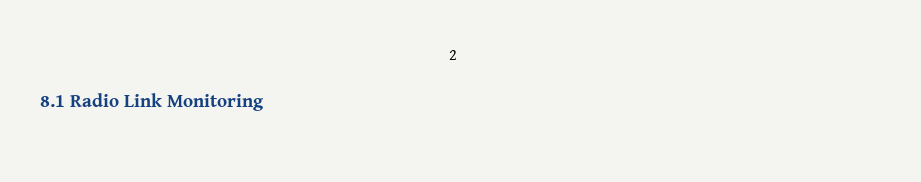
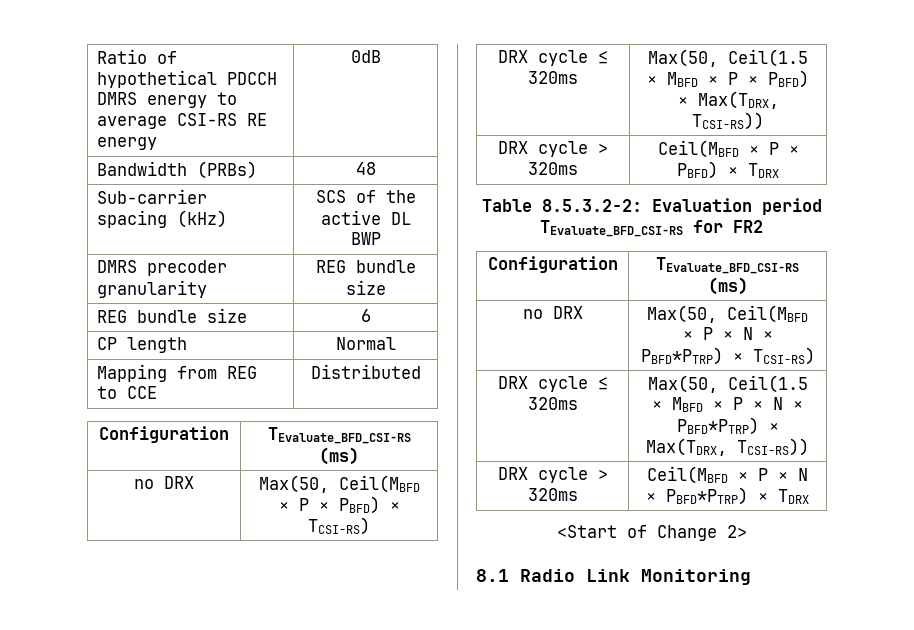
- 2
+ Ratio of hypothetical PDCCH DMRS energy to average CSI-RS RE energy | 0dB
+ Bandwidth (PRBs) | 48
+ Sub-carrier spacing (kHz) | SCS of the active DL BWP
+ DMRS precoder granularity | REG bundle size
+ REG bundle size | 6
+ CP length | Normal
+ Mapping from REG to CCE | Distributed
+ Configuration | TEvaluate_BFD_CSI-RS (ms)
+ no DRX | Max(50, Ceil(MBFD × P × PBFD) × TCSI-RS)
+ DRX cycle ≤ 320ms | Max(50, Ceil(1.5 × MBFD × P × PBFD) × Max(TDRX, TCSI-RS))
+ DRX cycle > 320ms | Ceil(MBFD × P × PBFD) × TDRX
+ Table 8.5.3.2-2: Evaluation period TEvaluate_BFD_CSI-RS for FR2
+ Configuration | TEvaluate_BFD_CSI-RS (ms)
+ no DRX | Max(50, Ceil(MBFD × P × N × PBFD*PTRP) × TCSI-RS)
+ DRX cycle ≤ 320ms | Max(50, Ceil(1.5 × MBFD × P × N × PBFD*PTRP) × Max(TDRX, TCSI-RS))
+ DRX cycle > 320ms | Ceil(MBFD × P × N × PBFD*PTRP) × TDRX
+ <Start of Change 2>

